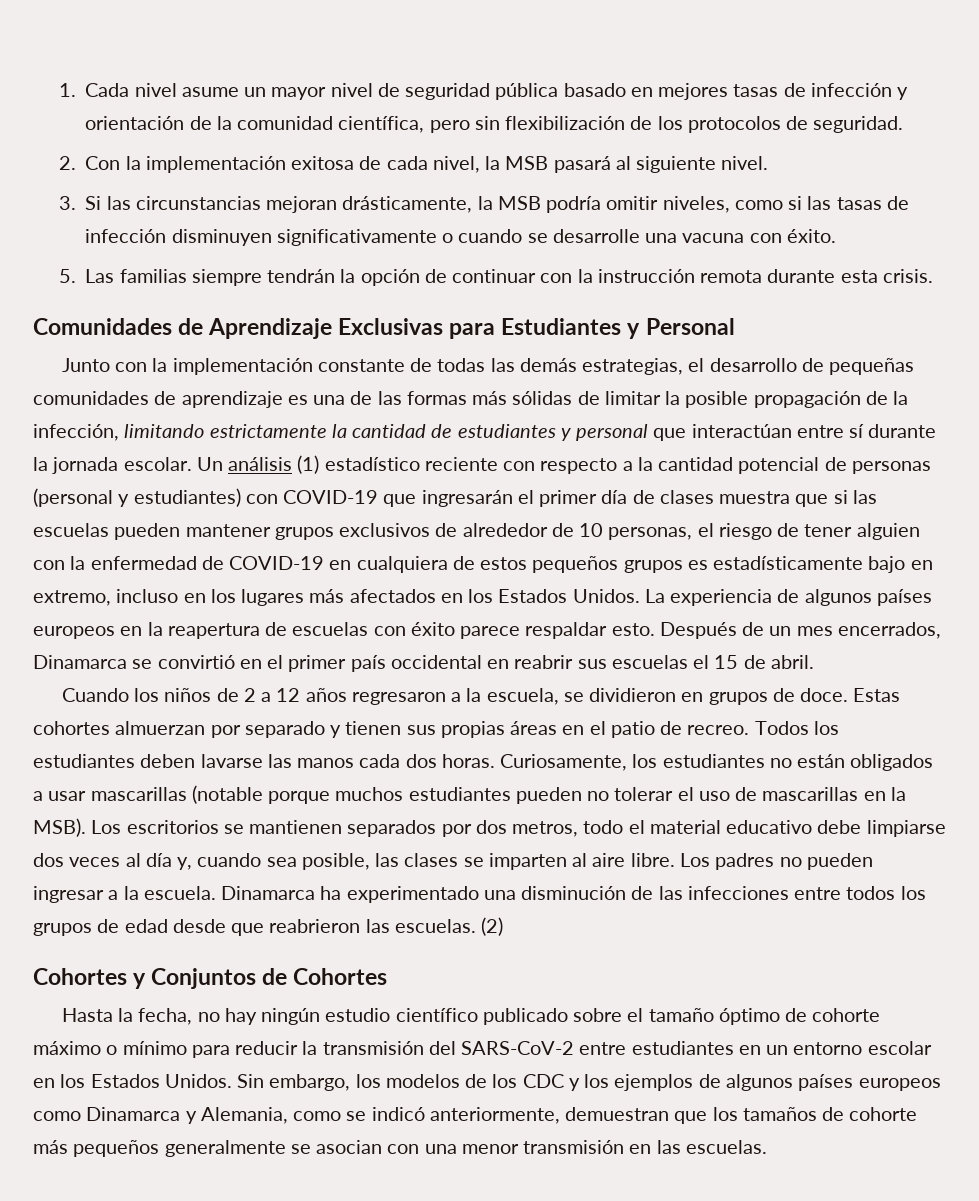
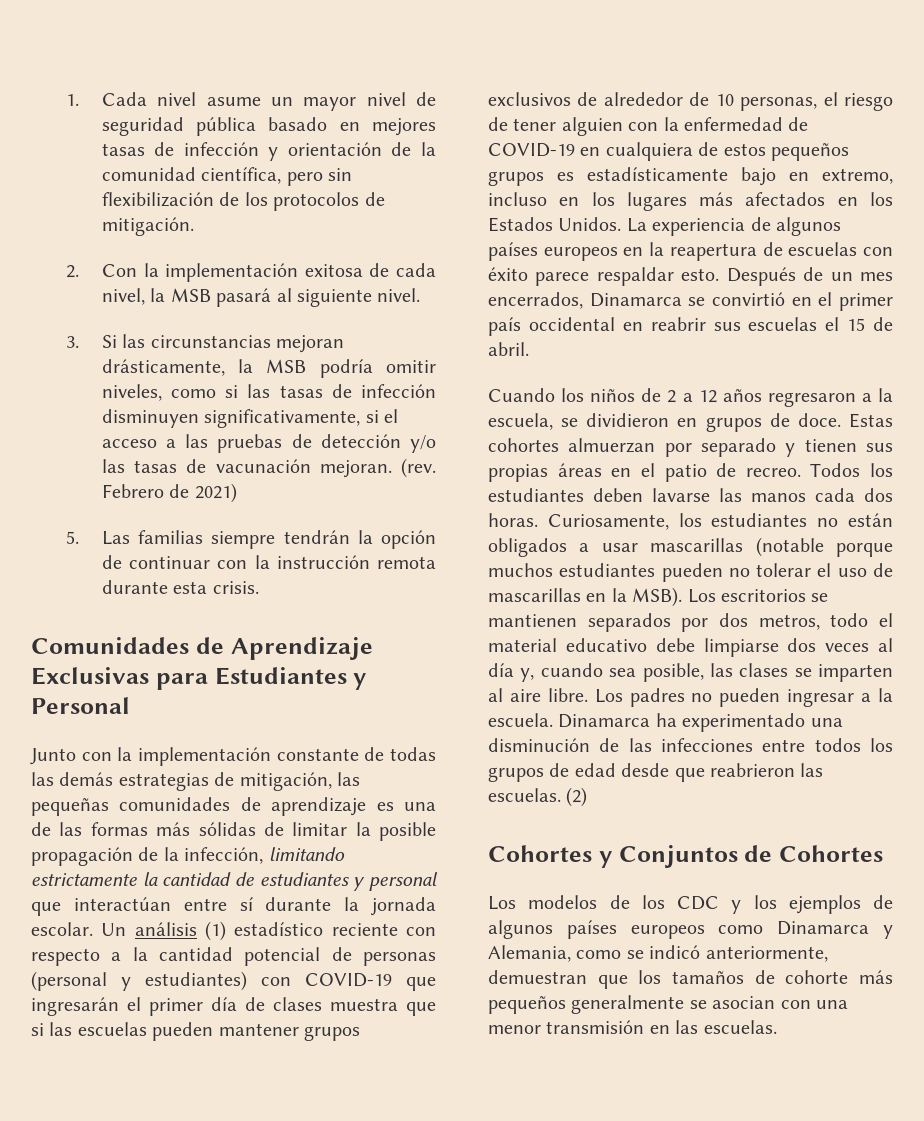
- 1. Cada nivel asume un mayor nivel de seguridad pública basado en mejores tasas de infección y orientación de la comunidad científica, pero sin flexibilización de los protocolos de seguridad.
+ 1. Cada nivel asume un mayor nivel de seguridad pública basado en mejores tasas de infección y orientación de la comunidad científica, pero sin flexibilización de los protocolos de mitigación.
- 3. Si las circunstancias mejoran drásticamente, la MSB podría omitir niveles, como si las tasas de infección disminuyen significativamente o cuando se desarrolle una vacuna con éxito.
+ 3. Si las circunstancias mejoran drásticamente, la MSB podría omitir niveles, como si las tasas de infección disminuyen significativamente, si el acceso a las pruebas de detección y/o las tasas de vacunación mejoran. (rev. Febrero de 2021)
- Junto con la implementación constante de todas las demás estrategias, el desarrollo de pequeñas comunidades de aprendizaje es una de las formas más sólidas de limitar la posible propagación de la infección, limitando estrictamente la cantidad de estudiantes y personal que interactúan entre sí durante la jornada escolar.
+ Junto con la implementación constante de todas las demás estrategias de mitigación, las pequeñas comunidades de aprendizaje es una de las formas más sólidas de limitar la posible propagación de la infección, limitando estrictamente la cantidad de estudiantes y personal que interactúan entre sí durante la jornada escolar.
- Hasta la fecha, no hay ningún estudio científico publicado sobre el tamaño óptimo de cohorte máximo o mínimo para reducir la transmisión del SARS-CoV-2 entre estudiantes en un entorno escolar en los Estados Unidos. Sin embargo, los modelos de los CDC y los ejemplos de algunos países europeos como Dinamarca y Alemania, como se indicó anteriormente, demuestran que los tamaños de cohorte más pequeños generalmente se asocian con una menor transmisión en las escuelas.
+ Los modelos de los CDC y los ejemplos de algunos países europeos como Dinamarca y Alemania, como se indicó anteriormente, demuestran que los tamaños de cohorte más pequeños generalmente se asocian con una menor transmisión en las escuelas.

